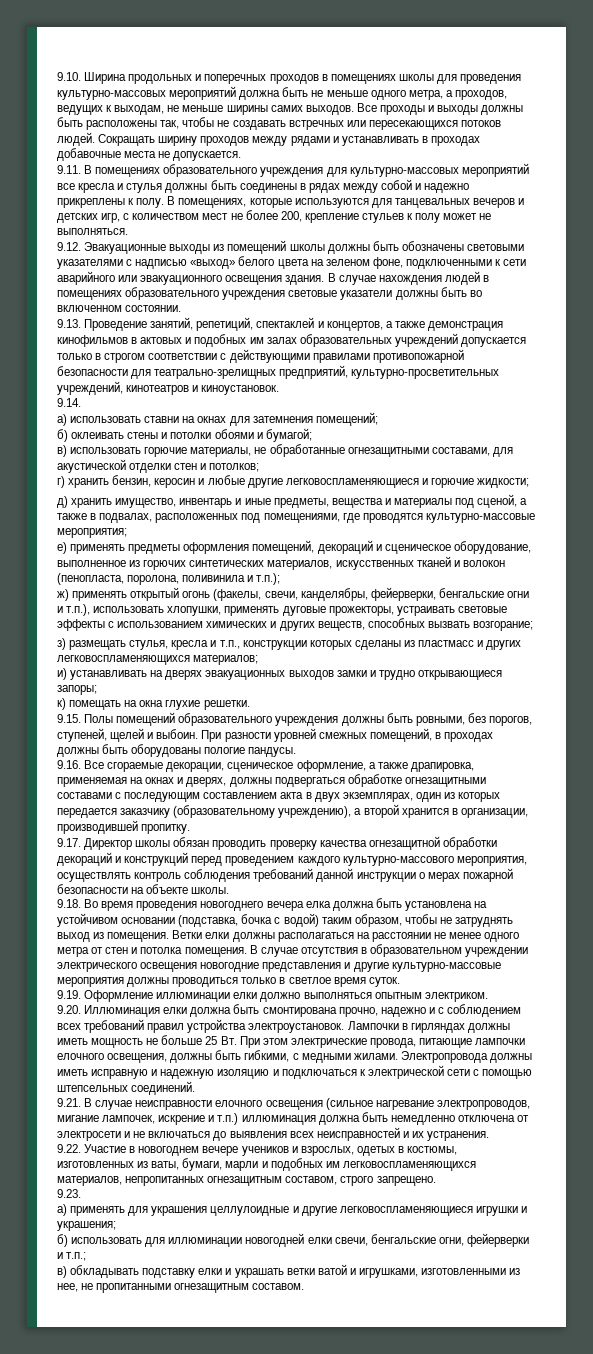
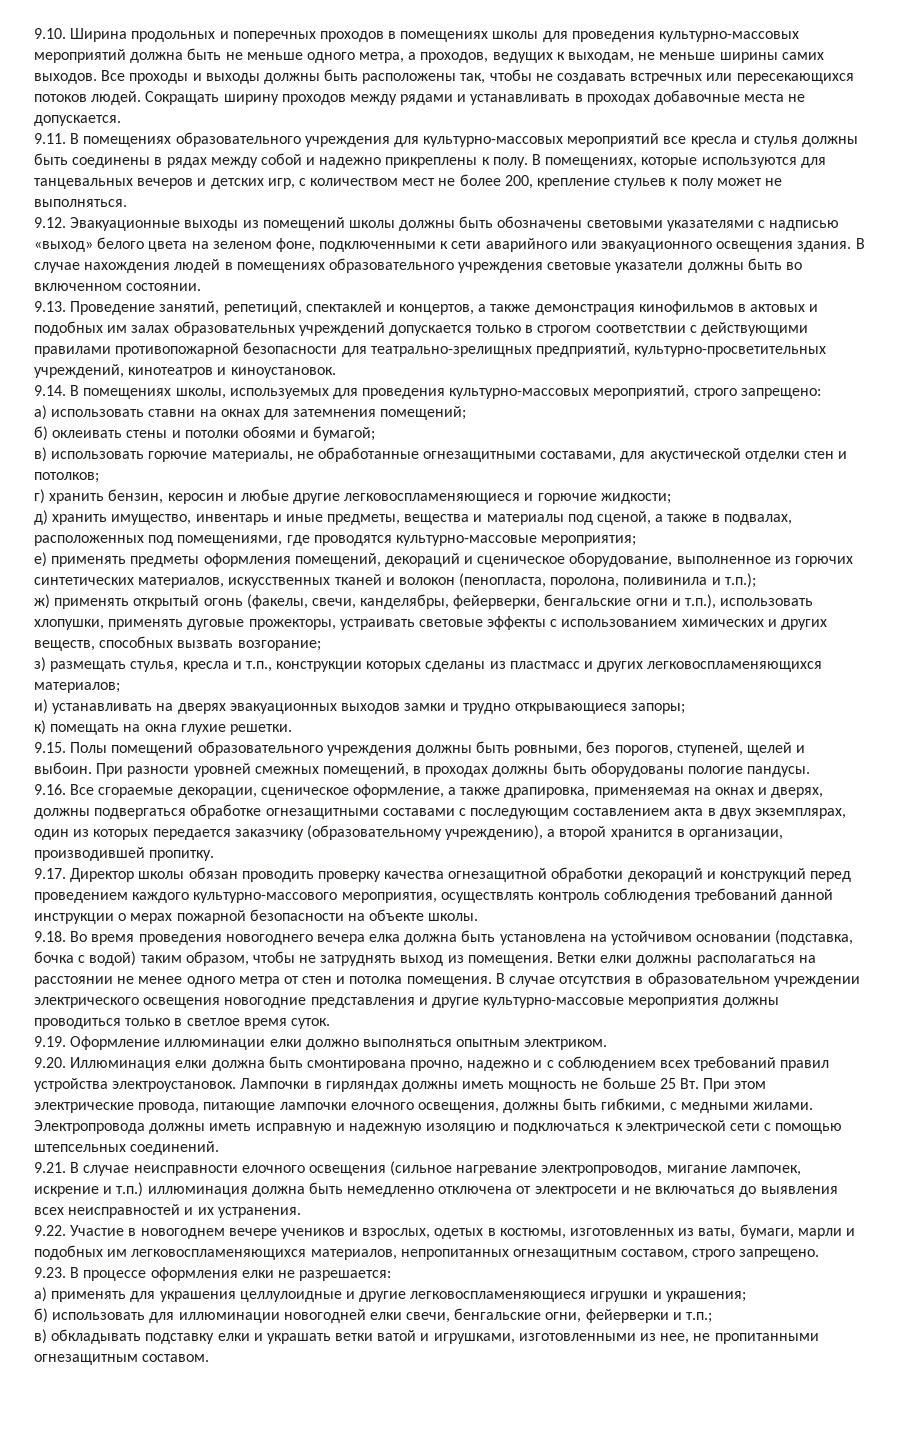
- 9.14.
+ 9.14. В помещениях школы, используемых для проведения культурно-массовых мероприятий, строго запрещено:
- 9.23.
+ 9.23. В процессе оформления елки не разрешается:

